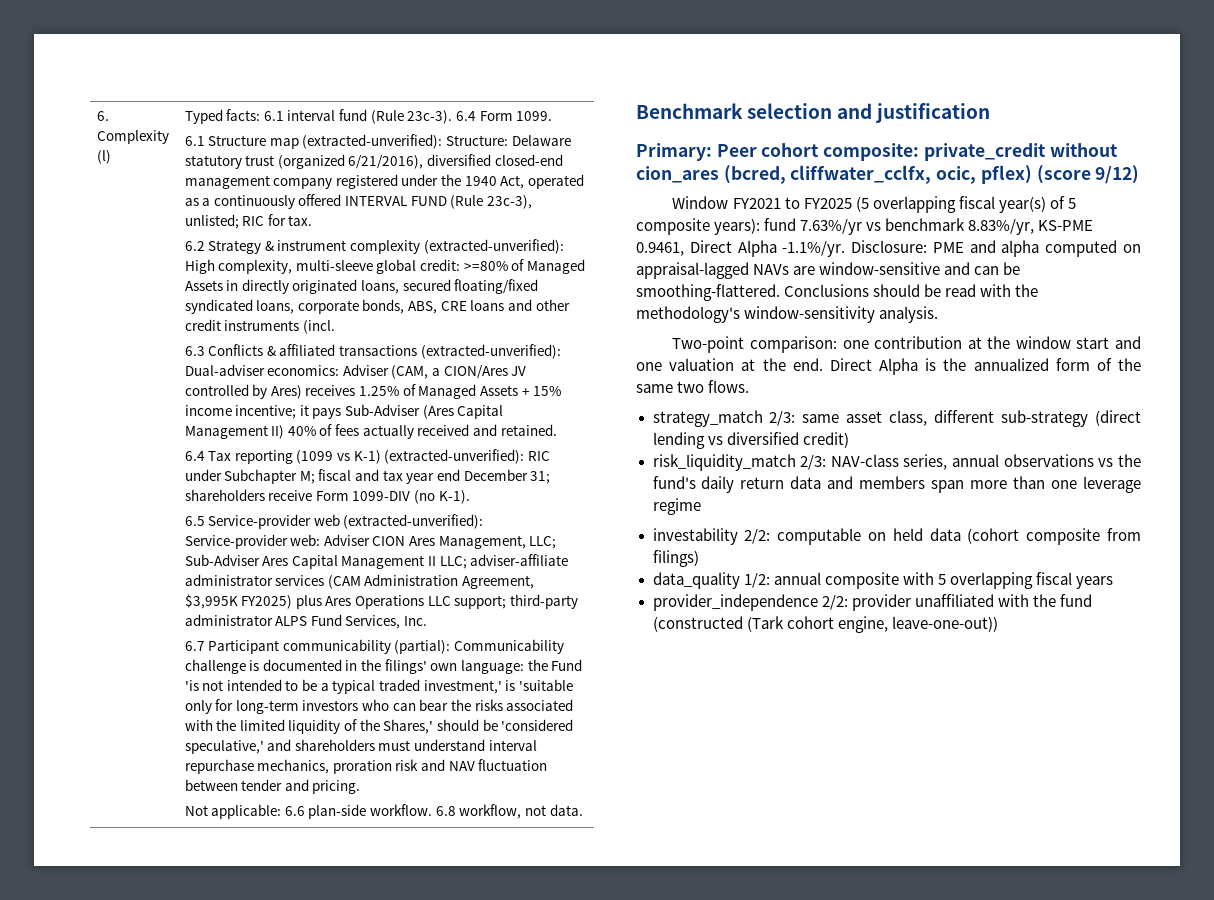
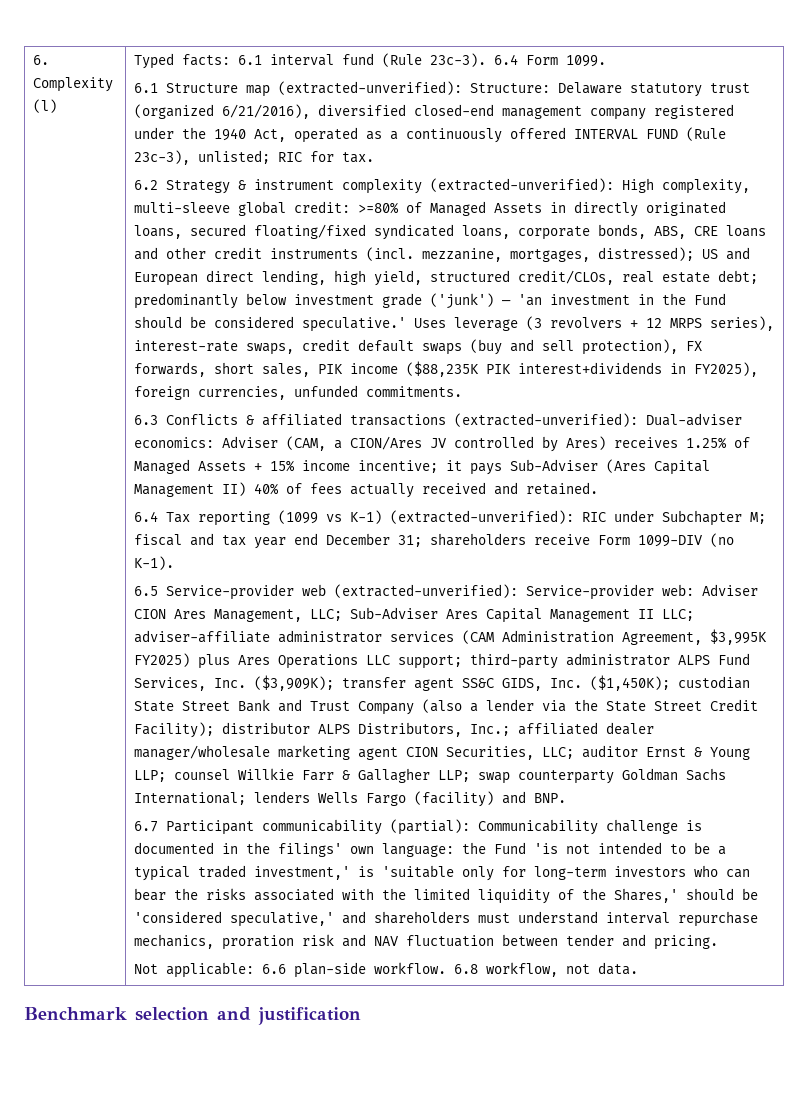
- 6.2 Strategy & instrument complexity (extracted-unverified): High complexity, multi-sleeve global credit: >=80% of Managed Assets in directly originated loans, secured floating/fixed syndicated loans, corporate bonds, ABS, CRE loans and other credit instruments (incl.
+ 6.2 Strategy & instrument complexity (extracted-unverified): High complexity, multi-sleeve global credit: >=80% of Managed Assets in directly originated loans, secured floating/fixed syndicated loans, corporate bonds, ABS, CRE loans and other credit instruments (incl. mezzanine, mortgages, distressed); US and European direct lending, high yield, structured credit/CLOs, real estate debt; predominantly below investment grade ('junk') — 'an investment in the Fund should be considered speculative.' Uses leverage (3 revolvers + 12 MRPS series), interest-rate swaps, credit default swaps (buy and sell protection), FX forwards, short sales, PIK income ($88,235K PIK interest+dividends in FY2025), foreign currencies, unfunded commitments.
- 6.5 Service-provider web (extracted-unverified): Service-provider web: Adviser CION Ares Management, LLC; Sub-Adviser Ares Capital Management II LLC; adviser-affiliate administrator services (CAM Administration Agreement, $3,995K FY2025) plus Ares Operations LLC support; third-party administrator ALPS Fund Services, Inc.
+ 6.5 Service-provider web (extracted-unverified): Service-provider web: Adviser CION Ares Management, LLC; Sub-Adviser Ares Capital Management II LLC; adviser-affiliate administrator services (CAM Administration Agreement, $3,995K FY2025) plus Ares Operations LLC support; third-party administrator ALPS Fund Services, Inc. ($3,909K); transfer agent SS&C GIDS, Inc. ($1,450K); custodian State Street Bank and Trust Company (also a lender via the State Street Credit Facility); distributor ALPS Distributors, Inc.; affiliated dealer manager/wholesale marketing agent CION Securities, LLC; auditor Ernst & Young LLP; counsel Willkie Farr & Gallagher LLP; swap counterparty Goldman Sachs International; lenders Wells Fargo (facility) and BNP.
- Primary: Peer cohort composite: private_credit without cion_ares (bcred, cliffwater_cclfx, ocic, pflex) (score 9/12)
- Window FY2021 to FY2025 (5 overlapping fiscal year(s) of 5 composite years): fund 7.63%/yr vs benchmark 8.83%/yr, KS-PME 0.9461, Direct Alpha -1.1%/yr. Disclosure: PME and alpha computed on appraisal-lagged NAVs are window-sensitive and can be smoothing-flattered. Conclusions should be read with the methodology's window-sensitivity analysis.
- Two-point comparison: one contribution at the window start and one valuation at the end. Direct Alpha is the annualized form of the same two flows.
- strategy_match 2/3: same asset class, different sub-strategy (direct lending vs diversified credit)
- risk_liquidity_match 2/3: NAV-class series, annual observations vs the fund's daily return data and members span more than one leverage regime
- investability 2/2: computable on held data (cohort composite from filings)
- data_quality 1/2: annual composite with 5 overlapping fiscal years
- provider_independence 2/2: provider unaffiliated with the fund (constructed (Tark cohort engine, leave-one-out))

